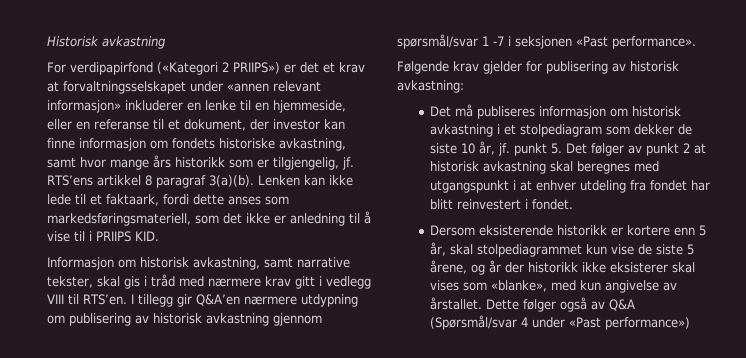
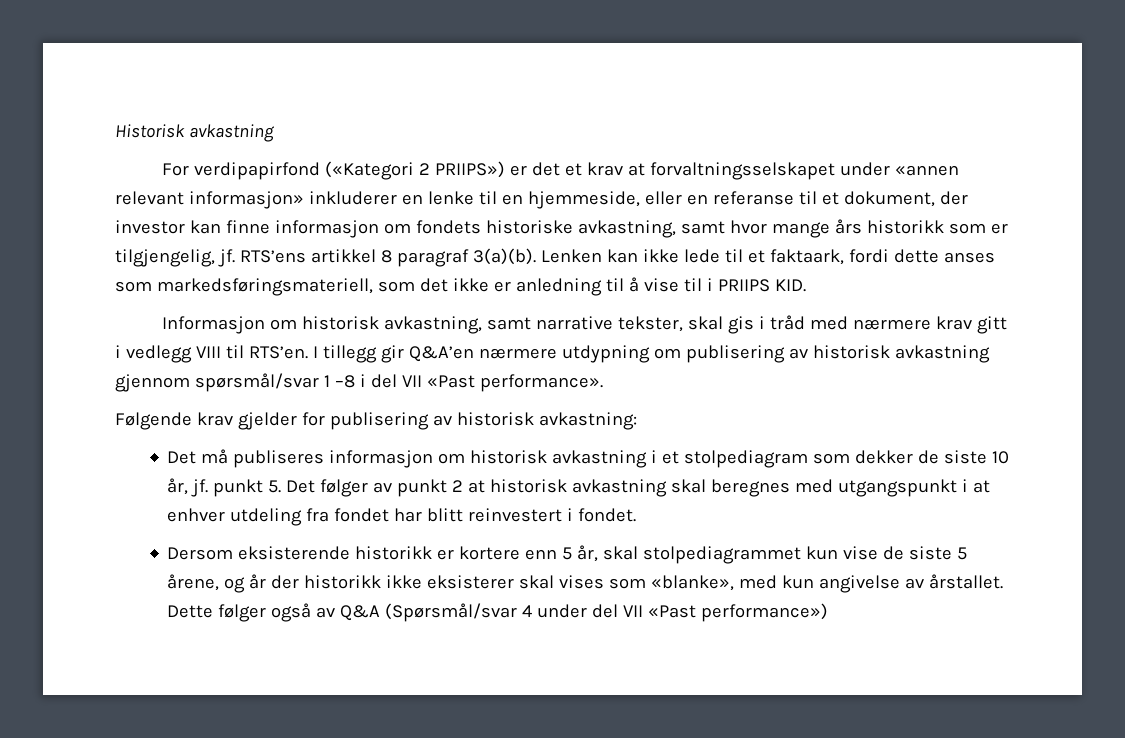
- I tillegg gir Q&A’en nærmere utdypning om publisering av historisk avkastning gjennom spørsmål/svar 1 -7 i seksjonen «Past performance».
+ I tillegg gir Q&A’en nærmere utdypning om publisering av historisk avkastning gjennom spørsmål/svar 1 –8 i del VII «Past performance».
- Dette følger også av Q&A (Spørsmål/svar 4 under «Past performance»)
+ Dette følger også av Q&A (Spørsmål/svar 4 under del VII «Past performance»)

